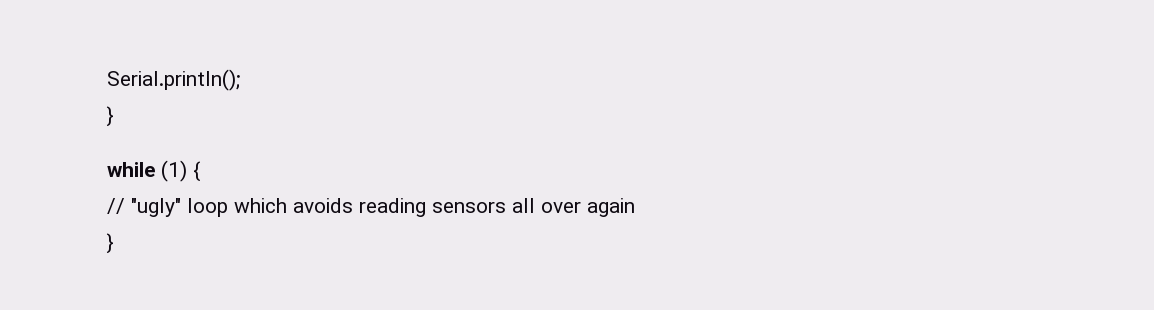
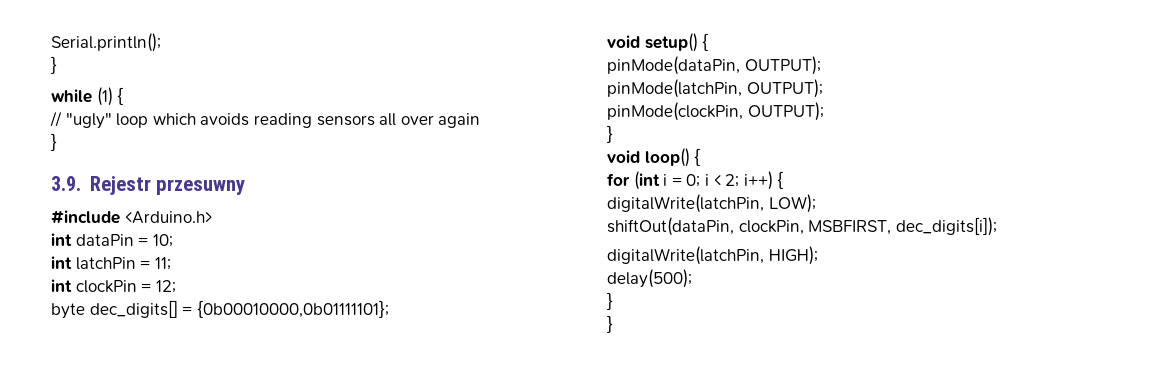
+ 3.9. Rejestr przesuwny
+ #include <Arduino.h>
+ int dataPin = 10;
+ int latchPin = 11;
+ int clockPin = 12;
+ byte dec_digits[] = {0b00010000,0b01111101};
+ void setup() {
+ pinMode(dataPin, OUTPUT);
+ pinMode(latchPin, OUTPUT);
+ pinMode(clockPin, OUTPUT);
+ }
+ void loop() {
+ for (int i = 0; i < 2; i++) {
+ digitalWrite(latchPin, LOW);
+ shiftOut(dataPin, clockPin, MSBFIRST, dec_digits[i]);
+ digitalWrite(latchPin, HIGH);
+ delay(500);
+ }
+ }

